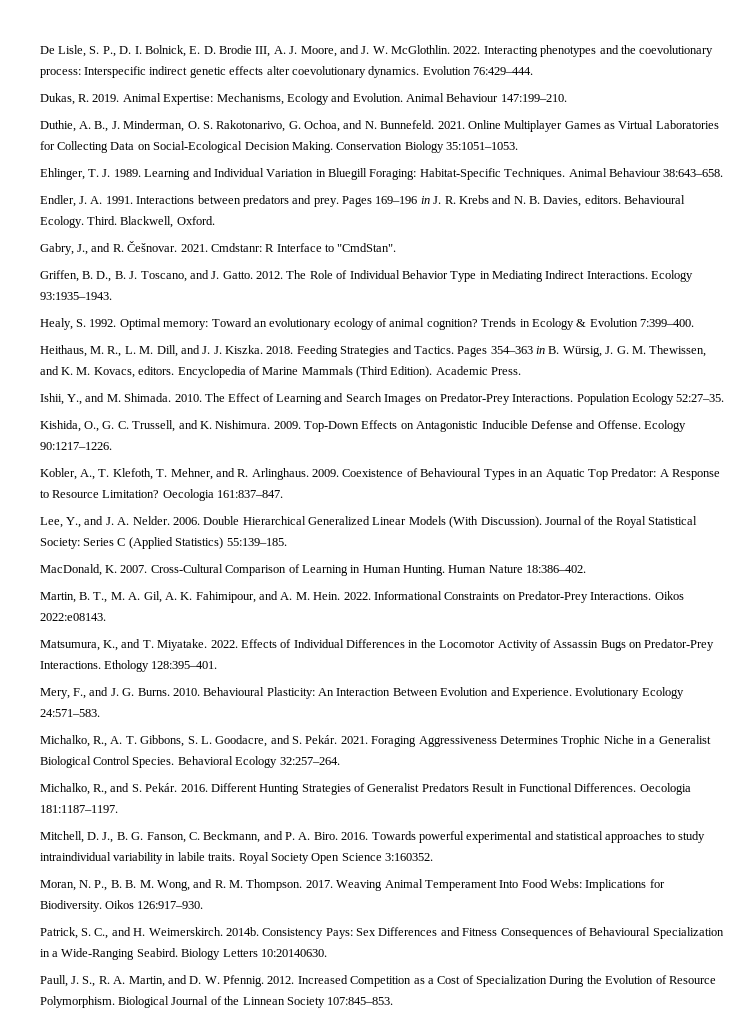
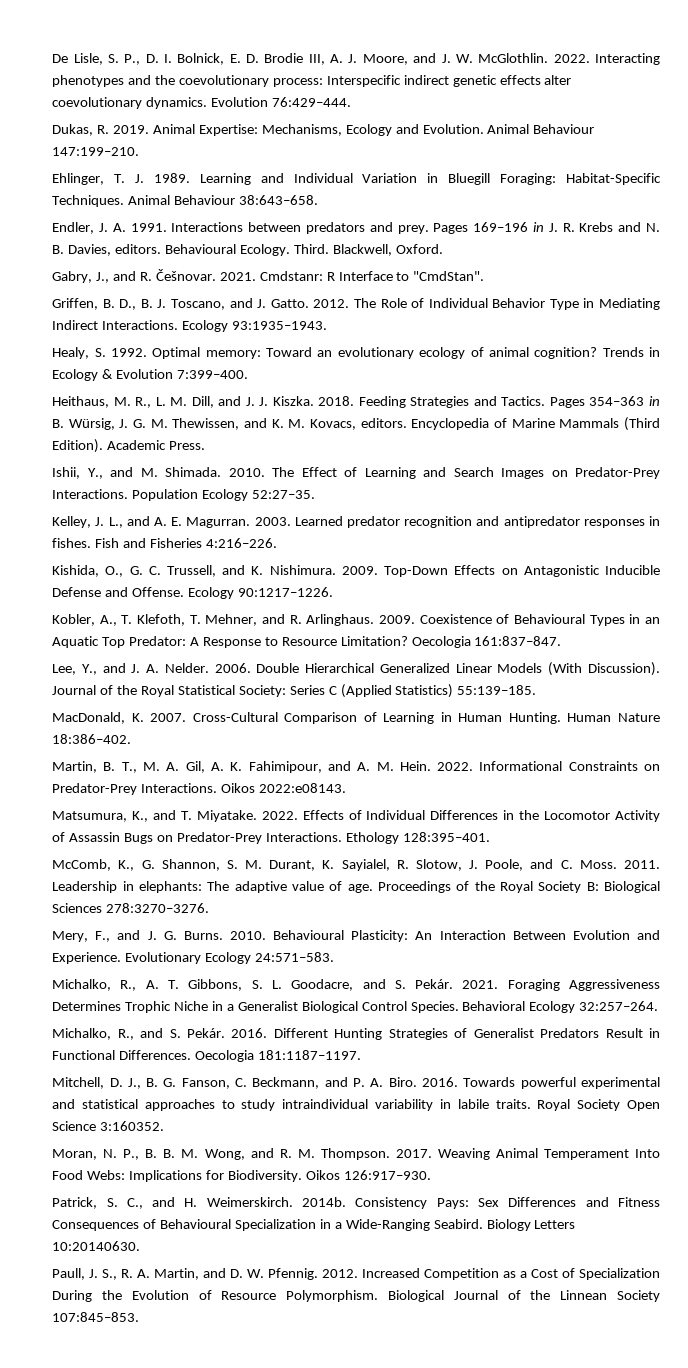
- Duthie, A. B., J. Minderman, O. S. Rakotonarivo, G. Ochoa, and N. Bunnefeld. 2021. Online Multiplayer Games as Virtual Laboratories for Collecting Data on Social-Ecological Decision Making. Conservation Biology 35:1051–1053.
+ Kelley, J. L., and A. E. Magurran. 2003. Learned predator recognition and antipredator responses in fishes. Fish and Fisheries 4:216–226.
+ McComb, K., G. Shannon, S. M. Durant, K. Sayialel, R. Slotow, J. Poole, and C. Moss. 2011. Leadership in elephants: The adaptive value of age. Proceedings of the Royal Society B: Biological Sciences 278:3270–3276.

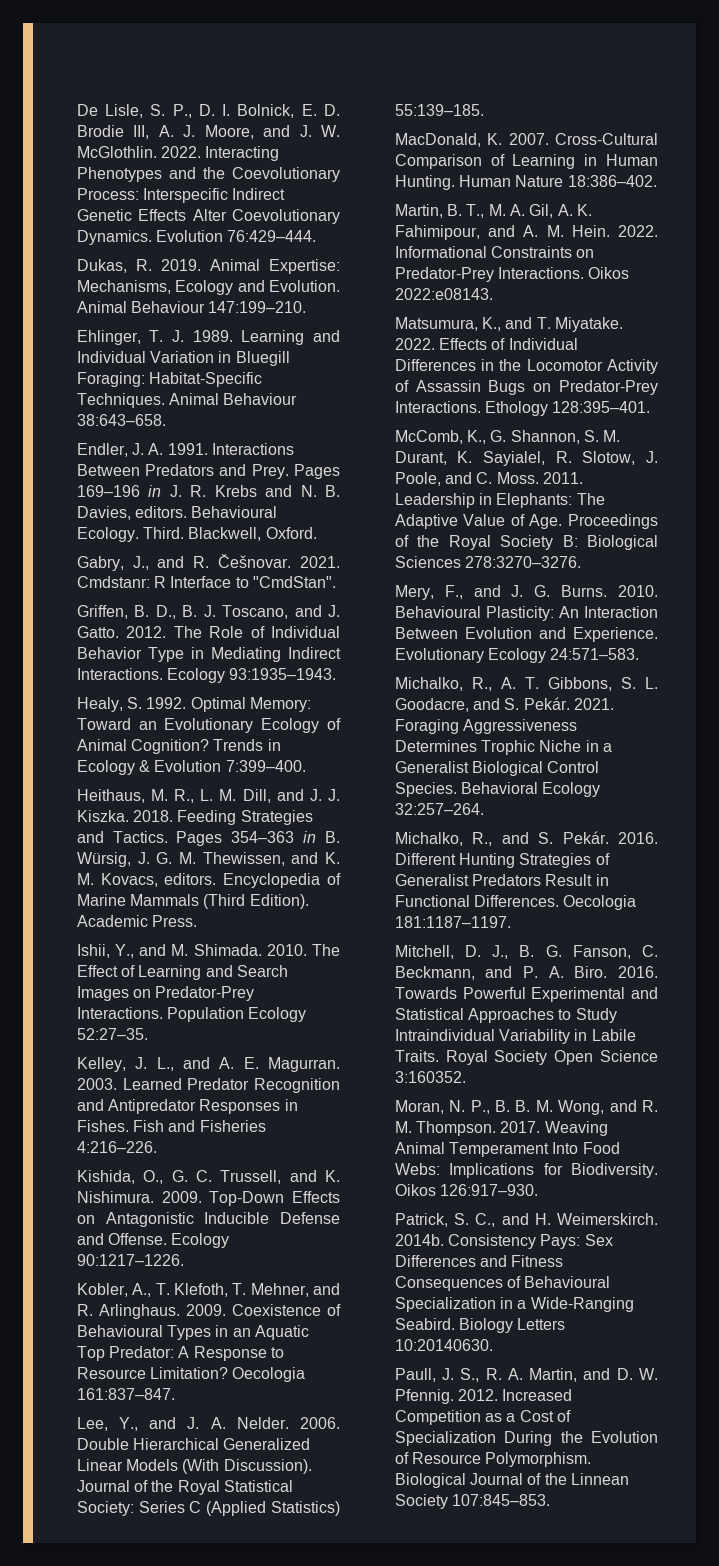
- Interacting phenotypes and the coevolutionary process: Interspecific indirect genetic effects alter coevolutionary dynamics.
+ Interacting Phenotypes and the Coevolutionary Process: Interspecific Indirect Genetic Effects Alter Coevolutionary Dynamics.
- Interactions between predators and prey.
+ Interactions Between Predators and Prey.
- Optimal memory: Toward an evolutionary ecology of animal cognition?
+ Optimal Memory: Toward an Evolutionary Ecology of Animal Cognition?
- Learned predator recognition and antipredator responses in fishes.
+ Learned Predator Recognition and Antipredator Responses in Fishes.
- Leadership in elephants: The adaptive value of age. Proceedings of the Royal Society B: Biological Sciences 278:3270–3276.
+ Leadership in Elephants: The Adaptive Value of Age. Proceedings of the Royal Society B: Biological Sciences 278:3270–3276.
- Towards powerful experimental and statistical approaches to study intraindividual variability in labile traits.
+ Towards Powerful Experimental and Statistical Approaches to Study Intraindividual Variability in Labile Traits.

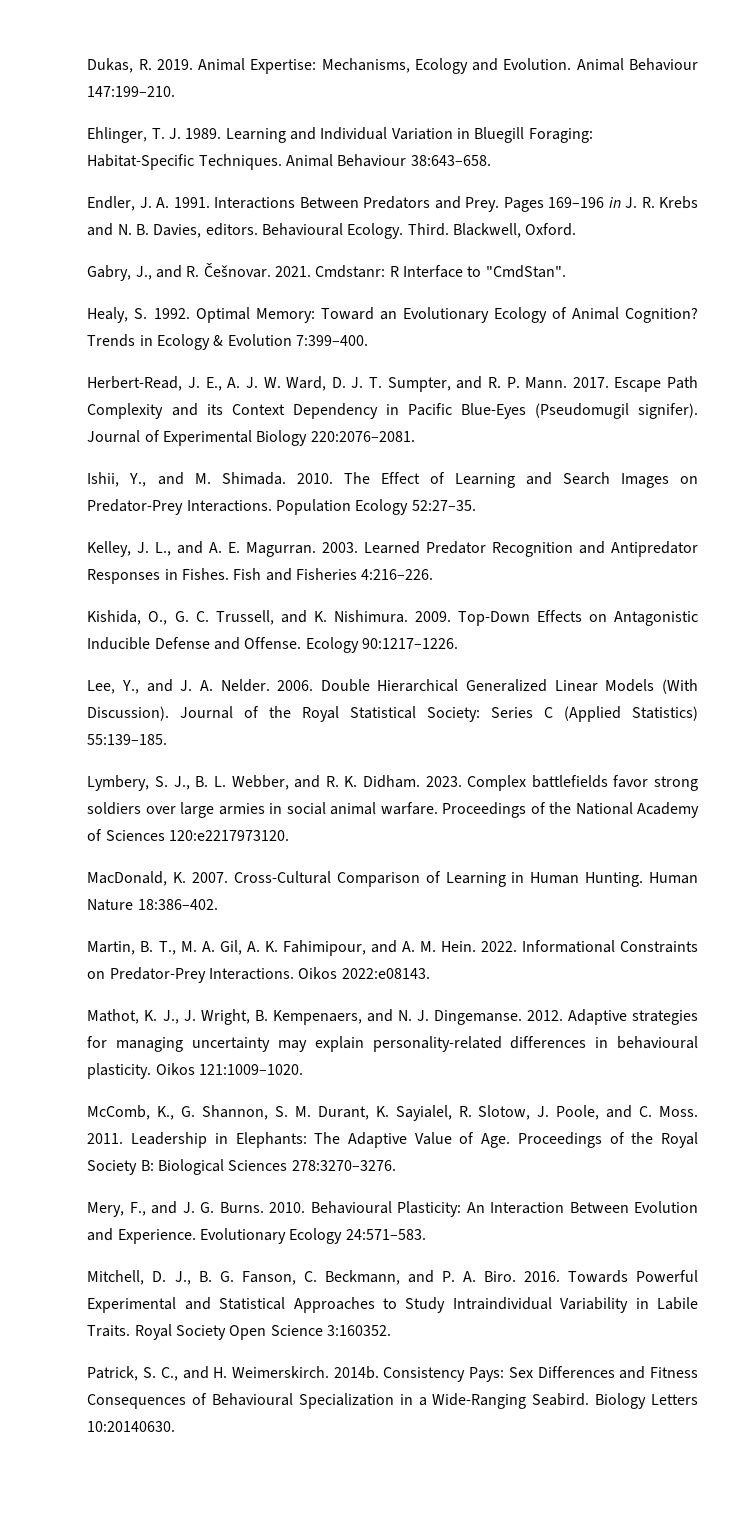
- De Lisle, S. P., D. I. Bolnick, E. D. Brodie III, A. J. Moore, and J. W. McGlothlin. 2022. Interacting Phenotypes and the Coevolutionary Process: Interspecific Indirect Genetic Effects Alter Coevolutionary Dynamics. Evolution 76:429–444.
- Griffen, B. D., B. J. Toscano, and J. Gatto. 2012. The Role of Individual Behavior Type in Mediating Indirect Interactions. Ecology 93:1935–1943.
- Heithaus, M. R., L. M. Dill, and J. J. Kiszka. 2018. Feeding Strategies and Tactics. Pages 354–363 in B. Würsig, J. G. M. Thewissen, and K. M. Kovacs, editors. Encyclopedia of Marine Mammals (Third Edition). Academic Press.
+ Herbert-Read, J. E., A. J. W. Ward, D. J. T. Sumpter, and R. P. Mann. 2017. Escape Path Complexity and its Context Dependency in Pacific Blue-Eyes (Pseudomugil signifer). Journal of Experimental Biology 220:2076–2081.
- Kobler, A., T. Klefoth, T. Mehner, and R. Arlinghaus. 2009. Coexistence of Behavioural Types in an Aquatic Top Predator: A Response to Resource Limitation? Oecologia 161:837–847.
+ Lymbery, S. J., B. L. Webber, and R. K. Didham. 2023. Complex battlefields favor strong soldiers over large armies in social animal warfare. Proceedings of the National Academy of Sciences 120:e2217973120.
- Matsumura, K., and T. Miyatake. 2022. Effects of Individual Differences in the Locomotor Activity of Assassin Bugs on Predator-Prey Interactions. Ethology 128:395–401.
+ Mathot, K. J., J. Wright, B. Kempenaers, and N. J. Dingemanse. 2012. Adaptive strategies for managing uncertainty may explain personality-related differences in behavioural plasticity. Oikos 121:1009–1020.
- Michalko, R., A. T. Gibbons, S. L. Goodacre, and S. Pekár. 2021. Foraging Aggressiveness Determines Trophic Niche in a Generalist Biological Control Species. Behavioral Ecology 32:257–264.
- Michalko, R., and S. Pekár. 2016. Different Hunting Strategies of Generalist Predators Result in Functional Differences. Oecologia 181:1187–1197.
- Moran, N. P., B. B. M. Wong, and R. M. Thompson. 2017. Weaving Animal Temperament Into Food Webs: Implications for Biodiversity. Oikos 126:917–930.
- Paull, J. S., R. A. Martin, and D. W. Pfennig. 2012. Increased Competition as a Cost of Specialization During the Evolution of Resource Polymorphism. Biological Journal of the Linnean Society 107:845–853.

